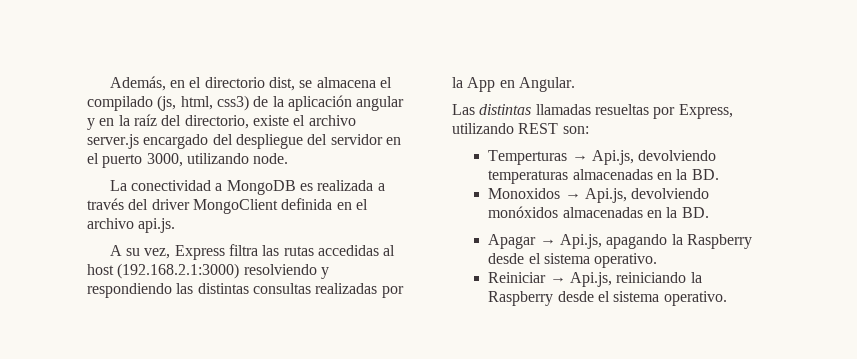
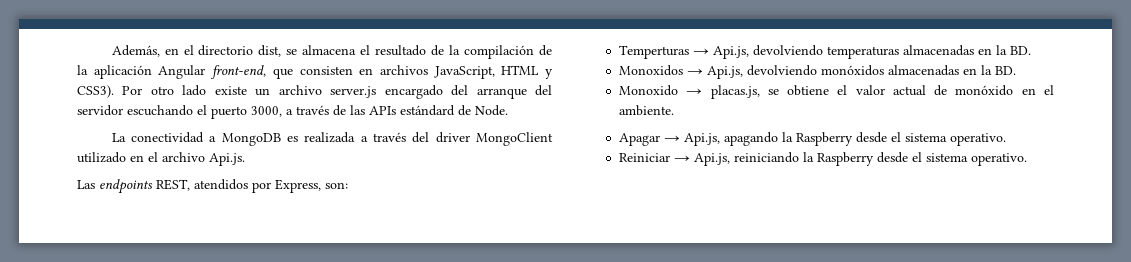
- Además, en el directorio dist, se almacena el compilado (js, html, css3) de la aplicación angular y en la raíz del directorio, existe el archivo server.js encargado del despliegue del servidor en el puerto 3000, utilizando node.
+ Además, en el directorio dist, se almacena el resultado de la compilación de la aplicación Angular front-end, que consisten en archivos JavaScript, HTML y CSS3). Por otro lado existe un archivo server.js encargado del arranque del servidor escuchando el puerto 3000, a través de las APIs estándard de Node.
- La conectividad a MongoDB es realizada a través del driver MongoClient definida en el archivo api.js.
- A su vez, Express filtra las rutas accedidas al host (192.168.2.1:3000) resolviendo y respondiendo las distintas consultas realizadas por la App en Angular.
- Las distintas llamadas resueltas por Express, utilizando REST son:
+ La conectividad a MongoDB es realizada a través del driver MongoClient utilizado en el archivo Api.js.
+ Las endpoints REST, atendidos por Express, son:
+ Monoxido → placas.js, se obtiene el valor actual de monóxido en el ambiente.

